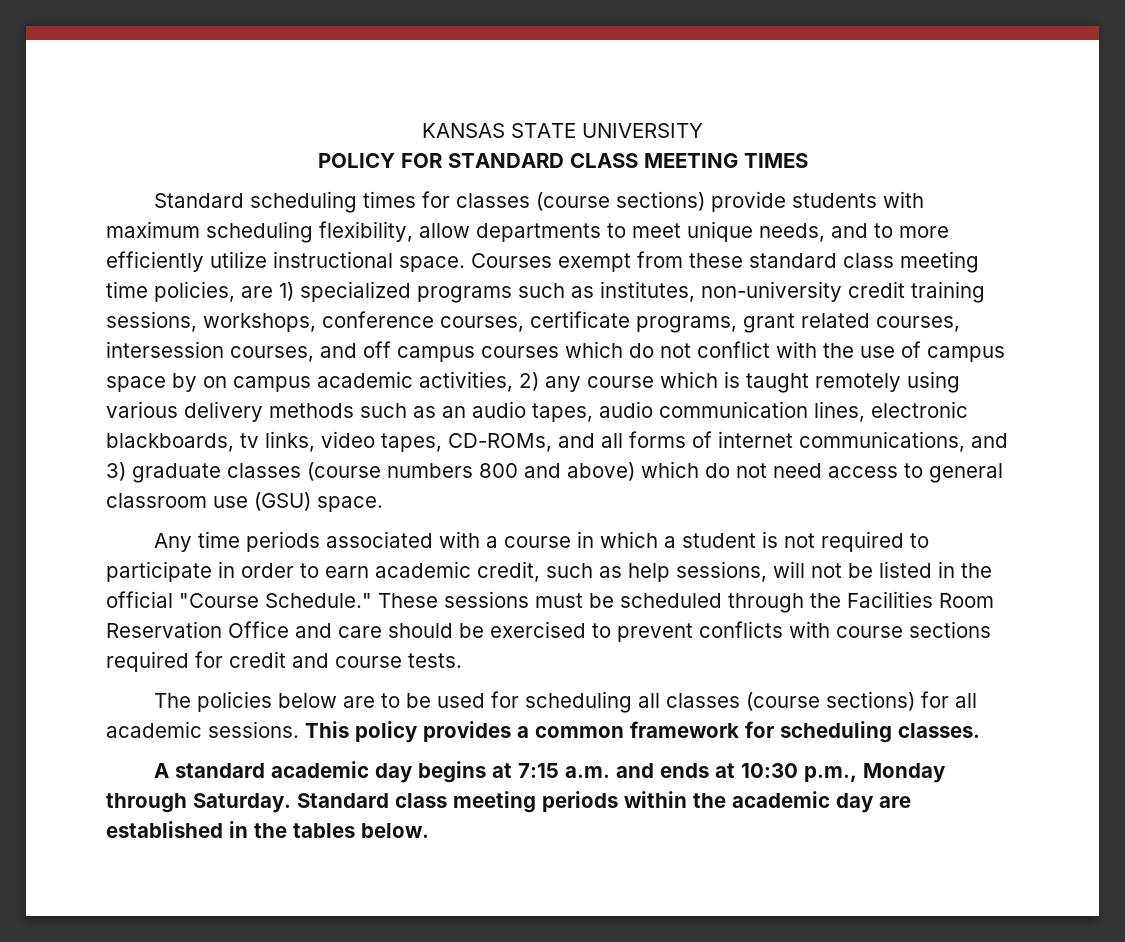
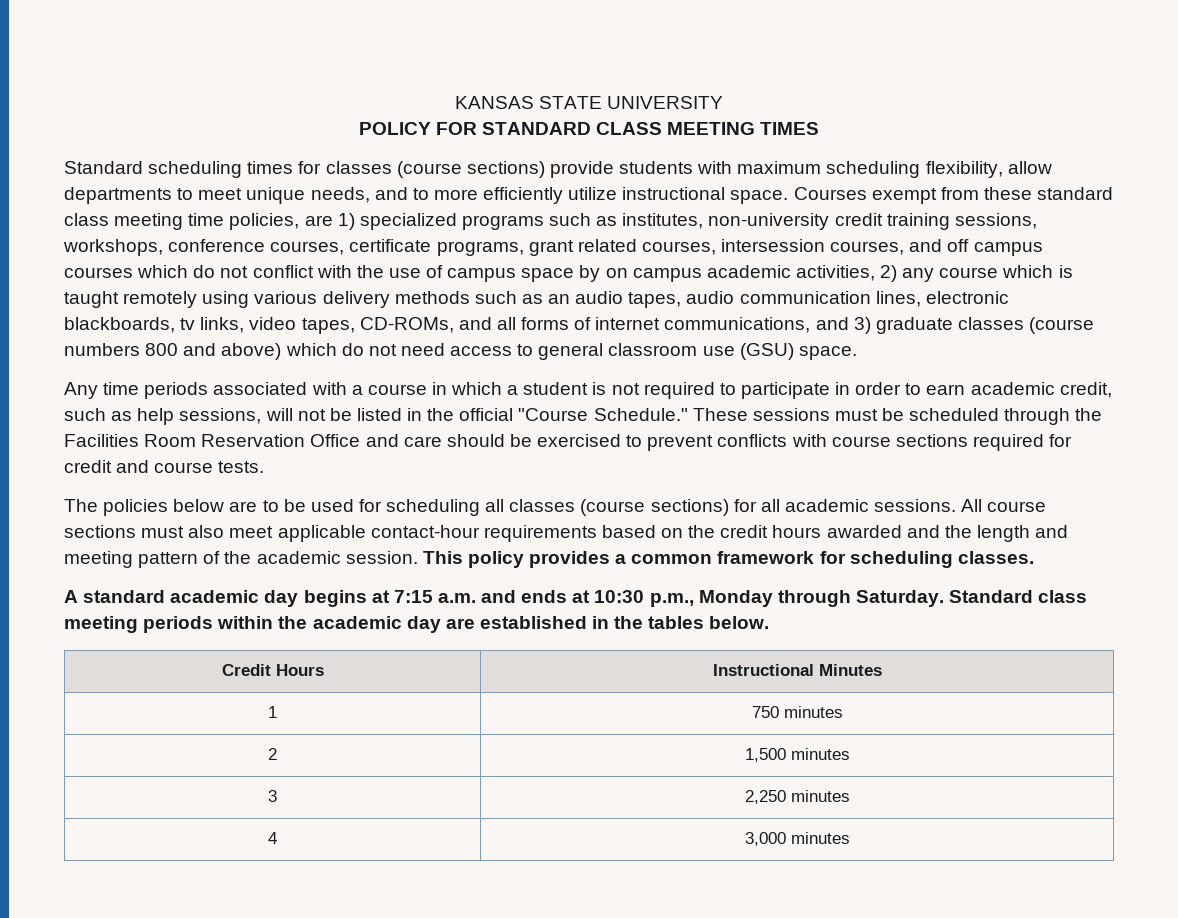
+ All course sections must also meet applicable contact-hour requirements based on the credit hours awarded and the length and meeting pattern of the academic session.
+ Credit Hours | Instructional Minutes
+ 1 | 750 minutes
+ 2 | 1,500 minutes
+ 3 | 2,250 minutes
+ 4 | 3,000 minutes

